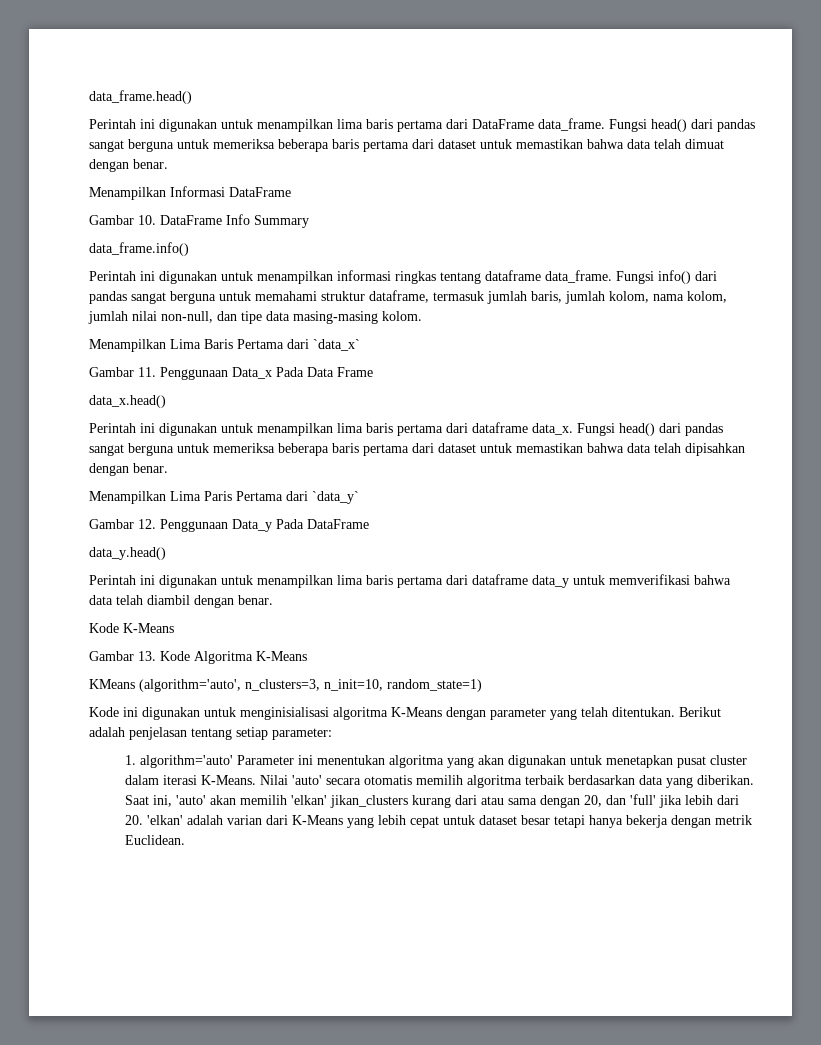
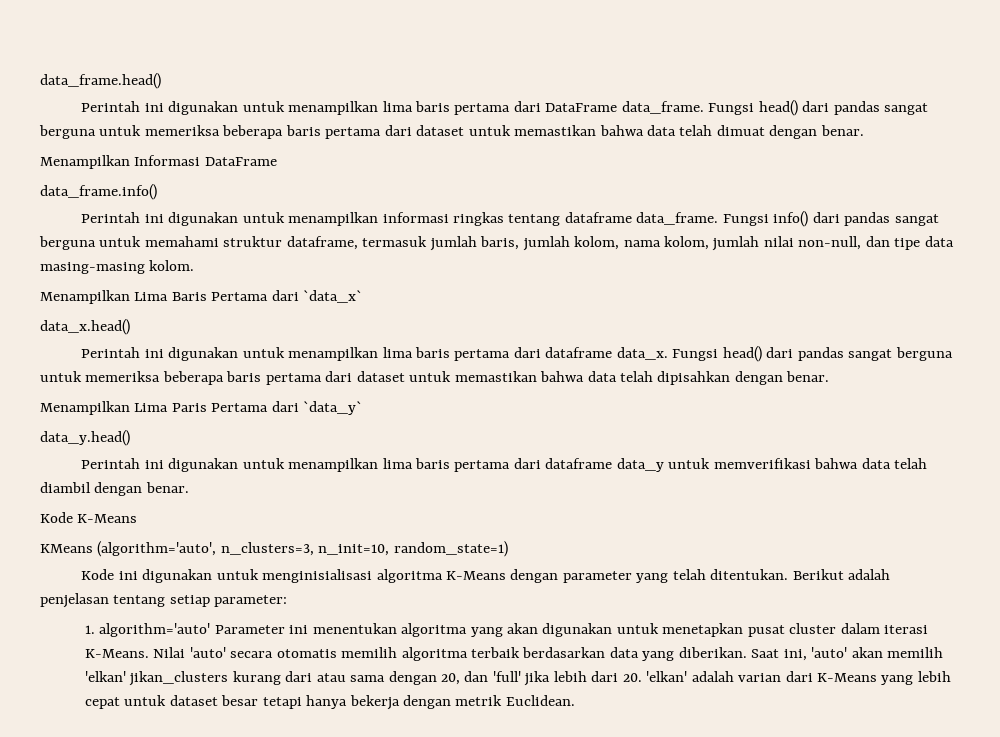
- Gambar 10. DataFrame Info Summary
- Gambar 11. Penggunaan Data_x Pada Data Frame
- Gambar 12. Penggunaan Data_y Pada DataFrame
- Gambar 13. Kode Algoritma K-Means

